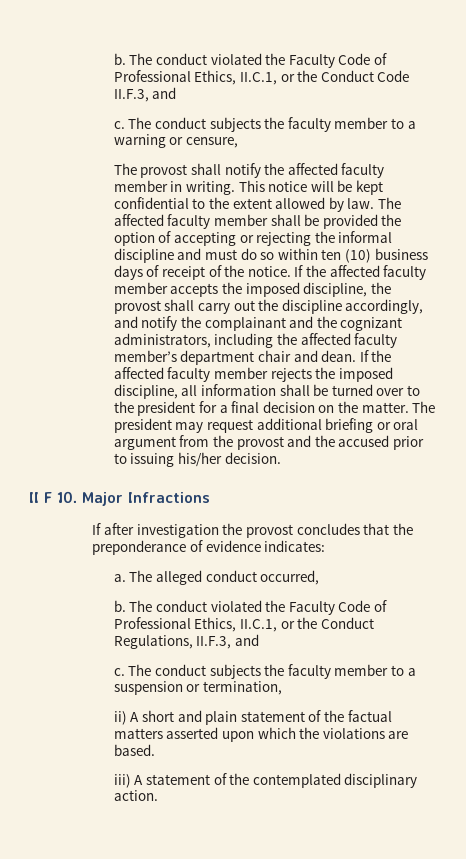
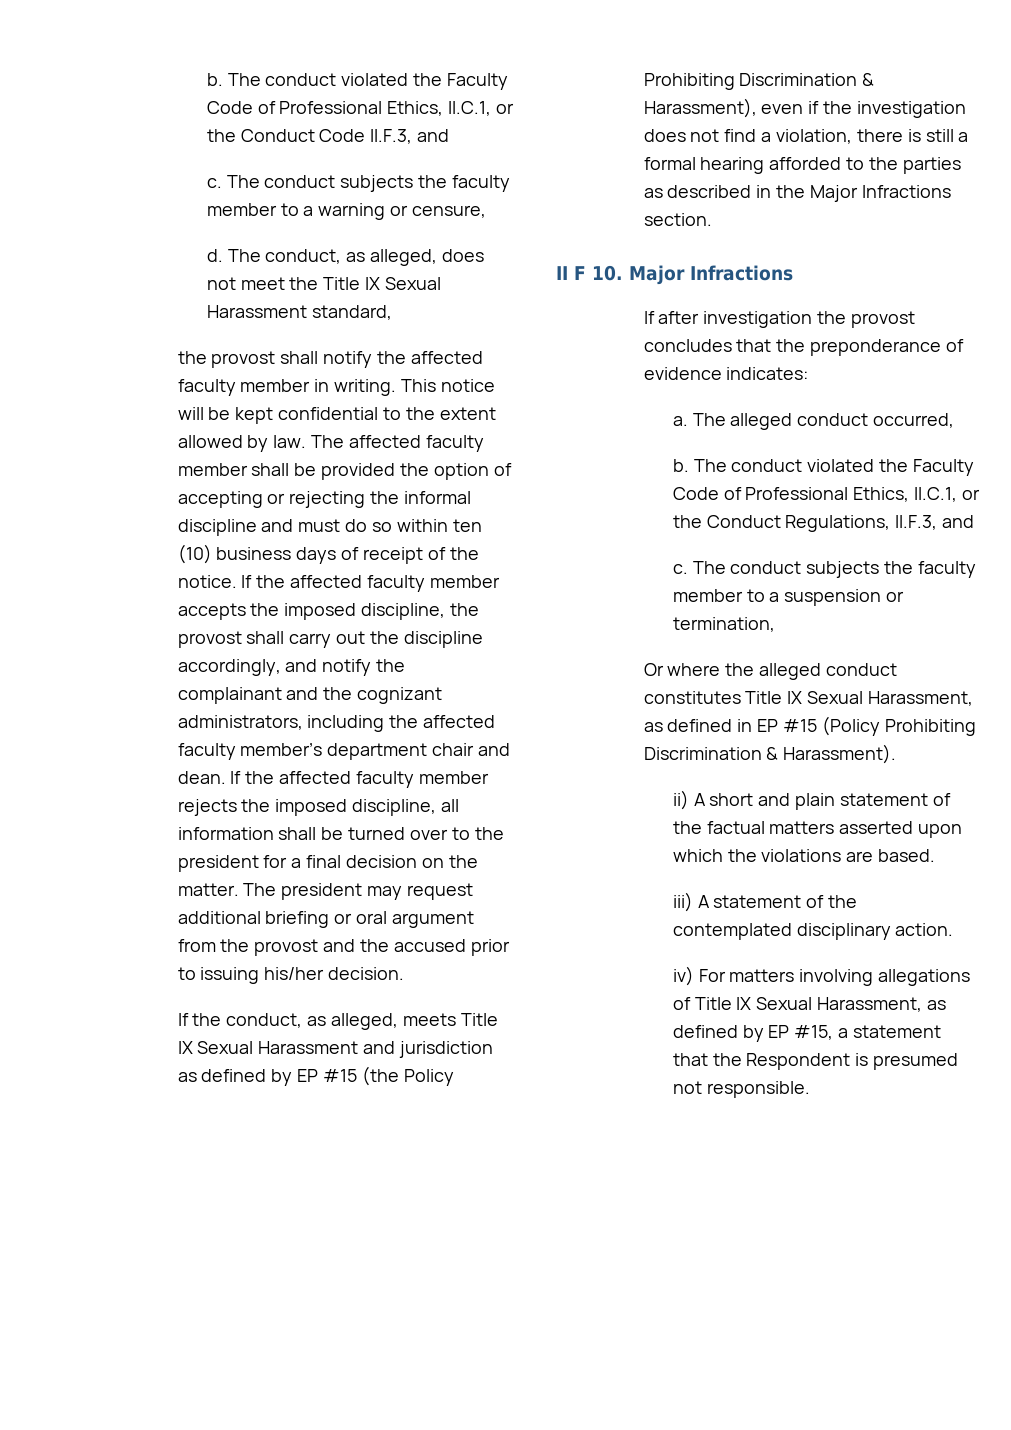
- The provost shall notify the affected faculty member in writing.
+ d. The conduct, as alleged, does not meet the Title IX Sexual Harassment standard,
+ the provost shall notify the affected faculty member in writing.
+ If the conduct, as alleged, meets Title IX Sexual Harassment and jurisdiction as defined by EP #15 (the Policy Prohibiting Discrimination & Harassment), even if the investigation does not find a violation, there is still a formal hearing afforded to the parties as described in the Major Infractions section.
+ Or where the alleged conduct constitutes Title IX Sexual Harassment, as defined in EP #15 (Policy Prohibiting Discrimination & Harassment).
+ iv) For matters involving allegations of Title IX Sexual Harassment, as defined by EP #15, a statement that the Respondent is presumed not responsible.

